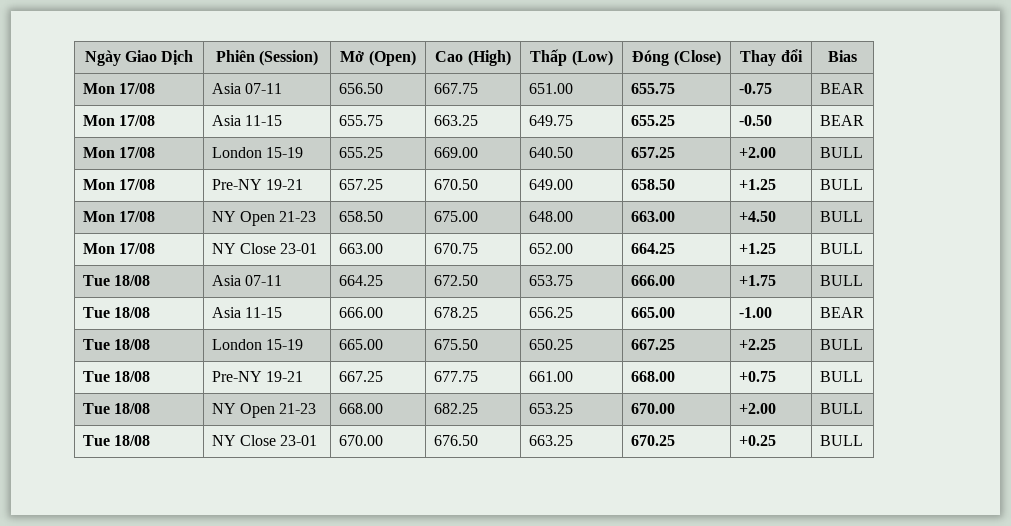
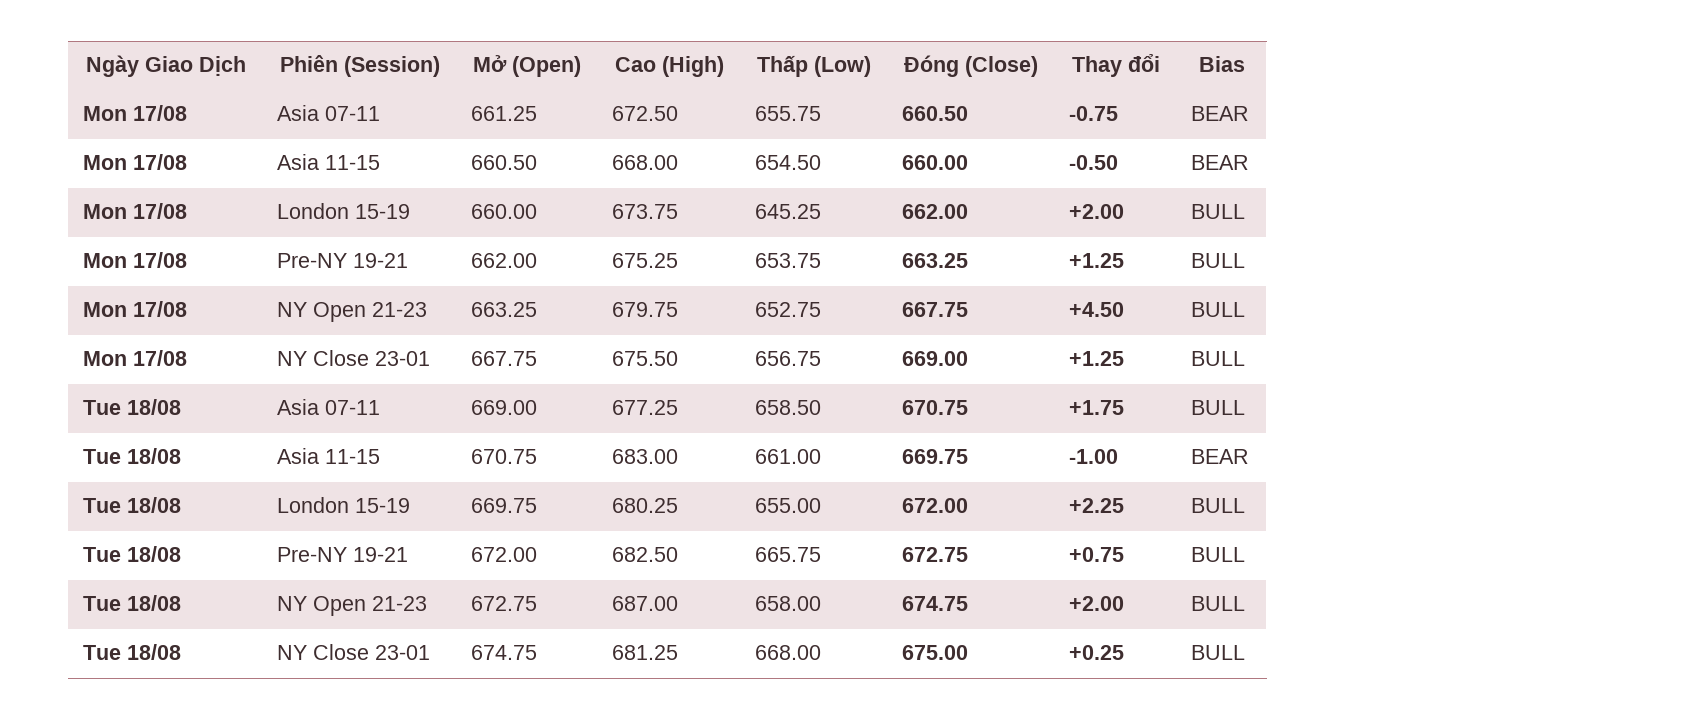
- Mon 17/08 | Asia 07-11 | 656.50 | 667.75 | 651.00 | 655.75 | -0.75 | BEAR
+ Mon 17/08 | Asia 07-11 | 661.25 | 672.50 | 655.75 | 660.50 | -0.75 | BEAR
- Mon 17/08 | Asia 11-15 | 655.75 | 663.25 | 649.75 | 655.25 | -0.50 | BEAR
+ Mon 17/08 | Asia 11-15 | 660.50 | 668.00 | 654.50 | 660.00 | -0.50 | BEAR
- Mon 17/08 | London 15-19 | 655.25 | 669.00 | 640.50 | 657.25 | +2.00 | BULL
+ Mon 17/08 | London 15-19 | 660.00 | 673.75 | 645.25 | 662.00 | +2.00 | BULL
- Mon 17/08 | Pre-NY 19-21 | 657.25 | 670.50 | 649.00 | 658.50 | +1.25 | BULL
+ Mon 17/08 | Pre-NY 19-21 | 662.00 | 675.25 | 653.75 | 663.25 | +1.25 | BULL
- Mon 17/08 | NY Open 21-23 | 658.50 | 675.00 | 648.00 | 663.00 | +4.50 | BULL
+ Mon 17/08 | NY Open 21-23 | 663.25 | 679.75 | 652.75 | 667.75 | +4.50 | BULL
- Mon 17/08 | NY Close 23-01 | 663.00 | 670.75 | 652.00 | 664.25 | +1.25 | BULL
+ Mon 17/08 | NY Close 23-01 | 667.75 | 675.50 | 656.75 | 669.00 | +1.25 | BULL
- Tue 18/08 | Asia 07-11 | 664.25 | 672.50 | 653.75 | 666.00 | +1.75 | BULL
+ Tue 18/08 | Asia 07-11 | 669.00 | 677.25 | 658.50 | 670.75 | +1.75 | BULL
- Tue 18/08 | Asia 11-15 | 666.00 | 678.25 | 656.25 | 665.00 | -1.00 | BEAR
+ Tue 18/08 | Asia 11-15 | 670.75 | 683.00 | 661.00 | 669.75 | -1.00 | BEAR
- Tue 18/08 | London 15-19 | 665.00 | 675.50 | 650.25 | 667.25 | +2.25 | BULL
+ Tue 18/08 | London 15-19 | 669.75 | 680.25 | 655.00 | 672.00 | +2.25 | BULL
- Tue 18/08 | Pre-NY 19-21 | 667.25 | 677.75 | 661.00 | 668.00 | +0.75 | BULL
+ Tue 18/08 | Pre-NY 19-21 | 672.00 | 682.50 | 665.75 | 672.75 | +0.75 | BULL
- Tue 18/08 | NY Open 21-23 | 668.00 | 682.25 | 653.25 | 670.00 | +2.00 | BULL
+ Tue 18/08 | NY Open 21-23 | 672.75 | 687.00 | 658.00 | 674.75 | +2.00 | BULL
- Tue 18/08 | NY Close 23-01 | 670.00 | 676.50 | 663.25 | 670.25 | +0.25 | BULL
+ Tue 18/08 | NY Close 23-01 | 674.75 | 681.25 | 668.00 | 675.00 | +0.25 | BULL

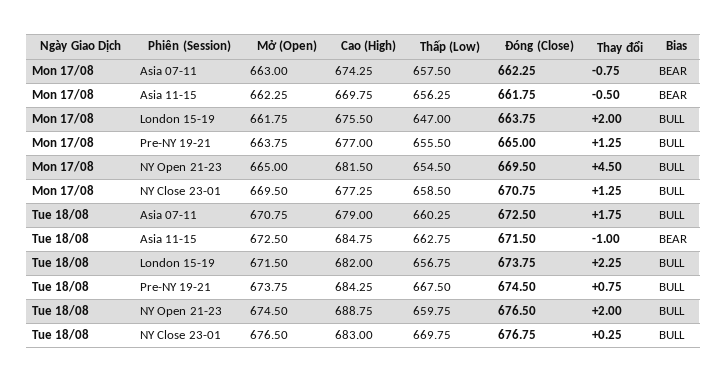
- Mon 17/08 | Asia 07-11 | 661.25 | 672.50 | 655.75 | 660.50 | -0.75 | BEAR
+ Mon 17/08 | Asia 07-11 | 663.00 | 674.25 | 657.50 | 662.25 | -0.75 | BEAR
- Mon 17/08 | Asia 11-15 | 660.50 | 668.00 | 654.50 | 660.00 | -0.50 | BEAR
+ Mon 17/08 | Asia 11-15 | 662.25 | 669.75 | 656.25 | 661.75 | -0.50 | BEAR
- Mon 17/08 | London 15-19 | 660.00 | 673.75 | 645.25 | 662.00 | +2.00 | BULL
+ Mon 17/08 | London 15-19 | 661.75 | 675.50 | 647.00 | 663.75 | +2.00 | BULL
- Mon 17/08 | Pre-NY 19-21 | 662.00 | 675.25 | 653.75 | 663.25 | +1.25 | BULL
+ Mon 17/08 | Pre-NY 19-21 | 663.75 | 677.00 | 655.50 | 665.00 | +1.25 | BULL
- Mon 17/08 | NY Open 21-23 | 663.25 | 679.75 | 652.75 | 667.75 | +4.50 | BULL
+ Mon 17/08 | NY Open 21-23 | 665.00 | 681.50 | 654.50 | 669.50 | +4.50 | BULL
- Mon 17/08 | NY Close 23-01 | 667.75 | 675.50 | 656.75 | 669.00 | +1.25 | BULL
+ Mon 17/08 | NY Close 23-01 | 669.50 | 677.25 | 658.50 | 670.75 | +1.25 | BULL
- Tue 18/08 | Asia 07-11 | 669.00 | 677.25 | 658.50 | 670.75 | +1.75 | BULL
+ Tue 18/08 | Asia 07-11 | 670.75 | 679.00 | 660.25 | 672.50 | +1.75 | BULL
- Tue 18/08 | Asia 11-15 | 670.75 | 683.00 | 661.00 | 669.75 | -1.00 | BEAR
+ Tue 18/08 | Asia 11-15 | 672.50 | 684.75 | 662.75 | 671.50 | -1.00 | BEAR
- Tue 18/08 | London 15-19 | 669.75 | 680.25 | 655.00 | 672.00 | +2.25 | BULL
+ Tue 18/08 | London 15-19 | 671.50 | 682.00 | 656.75 | 673.75 | +2.25 | BULL
- Tue 18/08 | Pre-NY 19-21 | 672.00 | 682.50 | 665.75 | 672.75 | +0.75 | BULL
+ Tue 18/08 | Pre-NY 19-21 | 673.75 | 684.25 | 667.50 | 674.50 | +0.75 | BULL
- Tue 18/08 | NY Open 21-23 | 672.75 | 687.00 | 658.00 | 674.75 | +2.00 | BULL
+ Tue 18/08 | NY Open 21-23 | 674.50 | 688.75 | 659.75 | 676.50 | +2.00 | BULL
- Tue 18/08 | NY Close 23-01 | 674.75 | 681.25 | 668.00 | 675.00 | +0.25 | BULL
+ Tue 18/08 | NY Close 23-01 | 676.50 | 683.00 | 669.75 | 676.75 | +0.25 | BULL

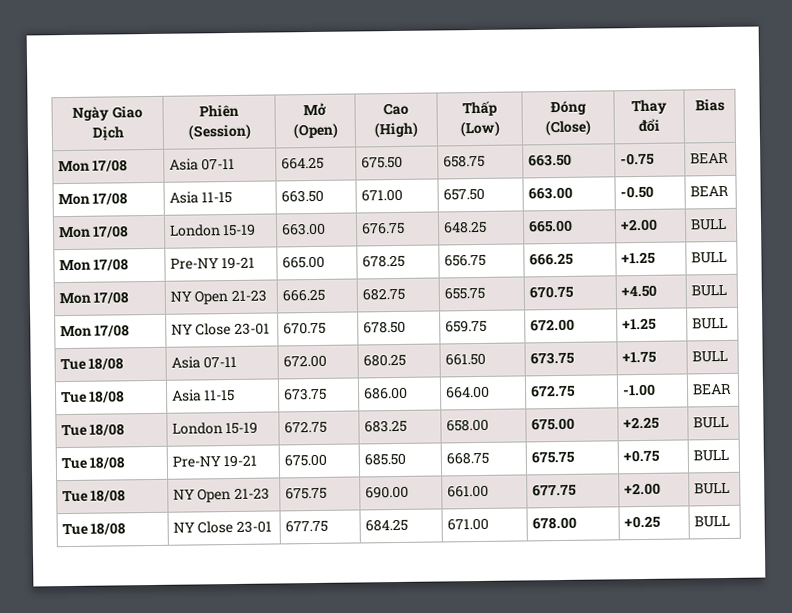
- Mon 17/08 | Asia 07-11 | 663.00 | 674.25 | 657.50 | 662.25 | -0.75 | BEAR
+ Mon 17/08 | Asia 07-11 | 664.25 | 675.50 | 658.75 | 663.50 | -0.75 | BEAR
- Mon 17/08 | Asia 11-15 | 662.25 | 669.75 | 656.25 | 661.75 | -0.50 | BEAR
+ Mon 17/08 | Asia 11-15 | 663.50 | 671.00 | 657.50 | 663.00 | -0.50 | BEAR
- Mon 17/08 | London 15-19 | 661.75 | 675.50 | 647.00 | 663.75 | +2.00 | BULL
+ Mon 17/08 | London 15-19 | 663.00 | 676.75 | 648.25 | 665.00 | +2.00 | BULL
- Mon 17/08 | Pre-NY 19-21 | 663.75 | 677.00 | 655.50 | 665.00 | +1.25 | BULL
+ Mon 17/08 | Pre-NY 19-21 | 665.00 | 678.25 | 656.75 | 666.25 | +1.25 | BULL
- Mon 17/08 | NY Open 21-23 | 665.00 | 681.50 | 654.50 | 669.50 | +4.50 | BULL
+ Mon 17/08 | NY Open 21-23 | 666.25 | 682.75 | 655.75 | 670.75 | +4.50 | BULL
- Mon 17/08 | NY Close 23-01 | 669.50 | 677.25 | 658.50 | 670.75 | +1.25 | BULL
+ Mon 17/08 | NY Close 23-01 | 670.75 | 678.50 | 659.75 | 672.00 | +1.25 | BULL
- Tue 18/08 | Asia 07-11 | 670.75 | 679.00 | 660.25 | 672.50 | +1.75 | BULL
+ Tue 18/08 | Asia 07-11 | 672.00 | 680.25 | 661.50 | 673.75 | +1.75 | BULL
- Tue 18/08 | Asia 11-15 | 672.50 | 684.75 | 662.75 | 671.50 | -1.00 | BEAR
+ Tue 18/08 | Asia 11-15 | 673.75 | 686.00 | 664.00 | 672.75 | -1.00 | BEAR
- Tue 18/08 | London 15-19 | 671.50 | 682.00 | 656.75 | 673.75 | +2.25 | BULL
+ Tue 18/08 | London 15-19 | 672.75 | 683.25 | 658.00 | 675.00 | +2.25 | BULL
- Tue 18/08 | Pre-NY 19-21 | 673.75 | 684.25 | 667.50 | 674.50 | +0.75 | BULL
+ Tue 18/08 | Pre-NY 19-21 | 675.00 | 685.50 | 668.75 | 675.75 | +0.75 | BULL
- Tue 18/08 | NY Open 21-23 | 674.50 | 688.75 | 659.75 | 676.50 | +2.00 | BULL
+ Tue 18/08 | NY Open 21-23 | 675.75 | 690.00 | 661.00 | 677.75 | +2.00 | BULL
- Tue 18/08 | NY Close 23-01 | 676.50 | 683.00 | 669.75 | 676.75 | +0.25 | BULL
+ Tue 18/08 | NY Close 23-01 | 677.75 | 684.25 | 671.00 | 678.00 | +0.25 | BULL

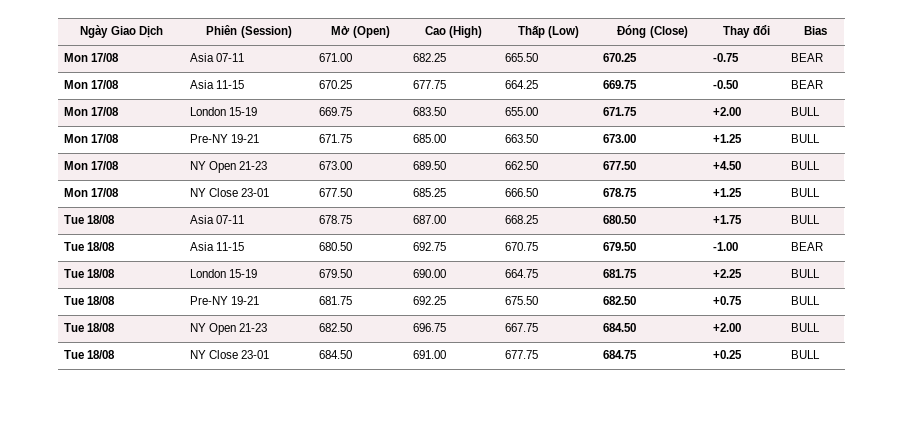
- Mon 17/08 | Asia 07-11 | 664.25 | 675.50 | 658.75 | 663.50 | -0.75 | BEAR
+ Mon 17/08 | Asia 07-11 | 671.00 | 682.25 | 665.50 | 670.25 | -0.75 | BEAR
- Mon 17/08 | Asia 11-15 | 663.50 | 671.00 | 657.50 | 663.00 | -0.50 | BEAR
+ Mon 17/08 | Asia 11-15 | 670.25 | 677.75 | 664.25 | 669.75 | -0.50 | BEAR
- Mon 17/08 | London 15-19 | 663.00 | 676.75 | 648.25 | 665.00 | +2.00 | BULL
+ Mon 17/08 | London 15-19 | 669.75 | 683.50 | 655.00 | 671.75 | +2.00 | BULL
- Mon 17/08 | Pre-NY 19-21 | 665.00 | 678.25 | 656.75 | 666.25 | +1.25 | BULL
+ Mon 17/08 | Pre-NY 19-21 | 671.75 | 685.00 | 663.50 | 673.00 | +1.25 | BULL
- Mon 17/08 | NY Open 21-23 | 666.25 | 682.75 | 655.75 | 670.75 | +4.50 | BULL
+ Mon 17/08 | NY Open 21-23 | 673.00 | 689.50 | 662.50 | 677.50 | +4.50 | BULL
- Mon 17/08 | NY Close 23-01 | 670.75 | 678.50 | 659.75 | 672.00 | +1.25 | BULL
+ Mon 17/08 | NY Close 23-01 | 677.50 | 685.25 | 666.50 | 678.75 | +1.25 | BULL
- Tue 18/08 | Asia 07-11 | 672.00 | 680.25 | 661.50 | 673.75 | +1.75 | BULL
+ Tue 18/08 | Asia 07-11 | 678.75 | 687.00 | 668.25 | 680.50 | +1.75 | BULL
- Tue 18/08 | Asia 11-15 | 673.75 | 686.00 | 664.00 | 672.75 | -1.00 | BEAR
+ Tue 18/08 | Asia 11-15 | 680.50 | 692.75 | 670.75 | 679.50 | -1.00 | BEAR
- Tue 18/08 | London 15-19 | 672.75 | 683.25 | 658.00 | 675.00 | +2.25 | BULL
+ Tue 18/08 | London 15-19 | 679.50 | 690.00 | 664.75 | 681.75 | +2.25 | BULL
- Tue 18/08 | Pre-NY 19-21 | 675.00 | 685.50 | 668.75 | 675.75 | +0.75 | BULL
+ Tue 18/08 | Pre-NY 19-21 | 681.75 | 692.25 | 675.50 | 682.50 | +0.75 | BULL
- Tue 18/08 | NY Open 21-23 | 675.75 | 690.00 | 661.00 | 677.75 | +2.00 | BULL
+ Tue 18/08 | NY Open 21-23 | 682.50 | 696.75 | 667.75 | 684.50 | +2.00 | BULL
- Tue 18/08 | NY Close 23-01 | 677.75 | 684.25 | 671.00 | 678.00 | +0.25 | BULL
+ Tue 18/08 | NY Close 23-01 | 684.50 | 691.00 | 677.75 | 684.75 | +0.25 | BULL

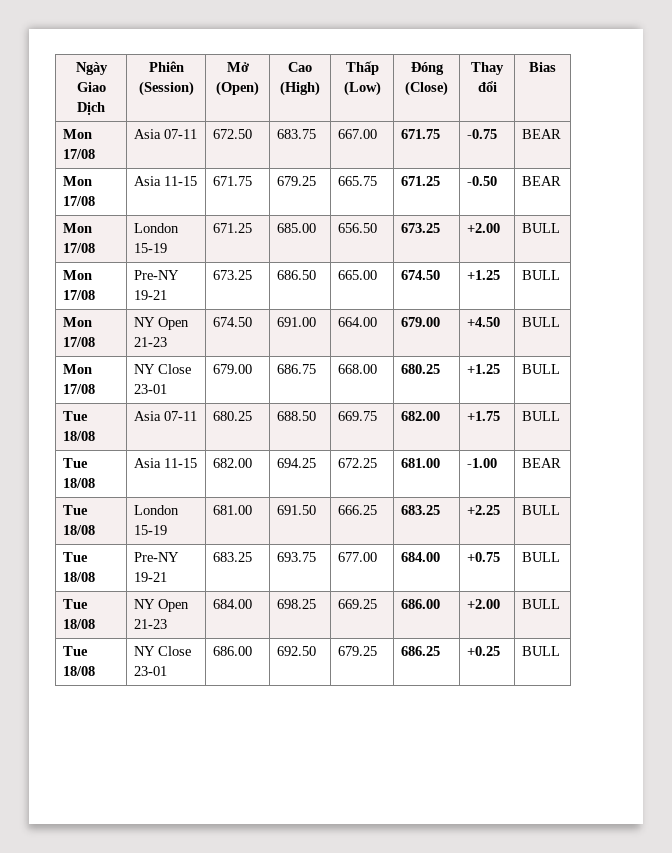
- Mon 17/08 | Asia 07-11 | 671.00 | 682.25 | 665.50 | 670.25 | -0.75 | BEAR
+ Mon 17/08 | Asia 07-11 | 672.50 | 683.75 | 667.00 | 671.75 | -0.75 | BEAR
- Mon 17/08 | Asia 11-15 | 670.25 | 677.75 | 664.25 | 669.75 | -0.50 | BEAR
+ Mon 17/08 | Asia 11-15 | 671.75 | 679.25 | 665.75 | 671.25 | -0.50 | BEAR
- Mon 17/08 | London 15-19 | 669.75 | 683.50 | 655.00 | 671.75 | +2.00 | BULL
+ Mon 17/08 | London 15-19 | 671.25 | 685.00 | 656.50 | 673.25 | +2.00 | BULL
- Mon 17/08 | Pre-NY 19-21 | 671.75 | 685.00 | 663.50 | 673.00 | +1.25 | BULL
+ Mon 17/08 | Pre-NY 19-21 | 673.25 | 686.50 | 665.00 | 674.50 | +1.25 | BULL
- Mon 17/08 | NY Open 21-23 | 673.00 | 689.50 | 662.50 | 677.50 | +4.50 | BULL
+ Mon 17/08 | NY Open 21-23 | 674.50 | 691.00 | 664.00 | 679.00 | +4.50 | BULL
- Mon 17/08 | NY Close 23-01 | 677.50 | 685.25 | 666.50 | 678.75 | +1.25 | BULL
+ Mon 17/08 | NY Close 23-01 | 679.00 | 686.75 | 668.00 | 680.25 | +1.25 | BULL
- Tue 18/08 | Asia 07-11 | 678.75 | 687.00 | 668.25 | 680.50 | +1.75 | BULL
+ Tue 18/08 | Asia 07-11 | 680.25 | 688.50 | 669.75 | 682.00 | +1.75 | BULL
- Tue 18/08 | Asia 11-15 | 680.50 | 692.75 | 670.75 | 679.50 | -1.00 | BEAR
+ Tue 18/08 | Asia 11-15 | 682.00 | 694.25 | 672.25 | 681.00 | -1.00 | BEAR
- Tue 18/08 | London 15-19 | 679.50 | 690.00 | 664.75 | 681.75 | +2.25 | BULL
+ Tue 18/08 | London 15-19 | 681.00 | 691.50 | 666.25 | 683.25 | +2.25 | BULL
- Tue 18/08 | Pre-NY 19-21 | 681.75 | 692.25 | 675.50 | 682.50 | +0.75 | BULL
+ Tue 18/08 | Pre-NY 19-21 | 683.25 | 693.75 | 677.00 | 684.00 | +0.75 | BULL
- Tue 18/08 | NY Open 21-23 | 682.50 | 696.75 | 667.75 | 684.50 | +2.00 | BULL
+ Tue 18/08 | NY Open 21-23 | 684.00 | 698.25 | 669.25 | 686.00 | +2.00 | BULL
- Tue 18/08 | NY Close 23-01 | 684.50 | 691.00 | 677.75 | 684.75 | +0.25 | BULL
+ Tue 18/08 | NY Close 23-01 | 686.00 | 692.50 | 679.25 | 686.25 | +0.25 | BULL

